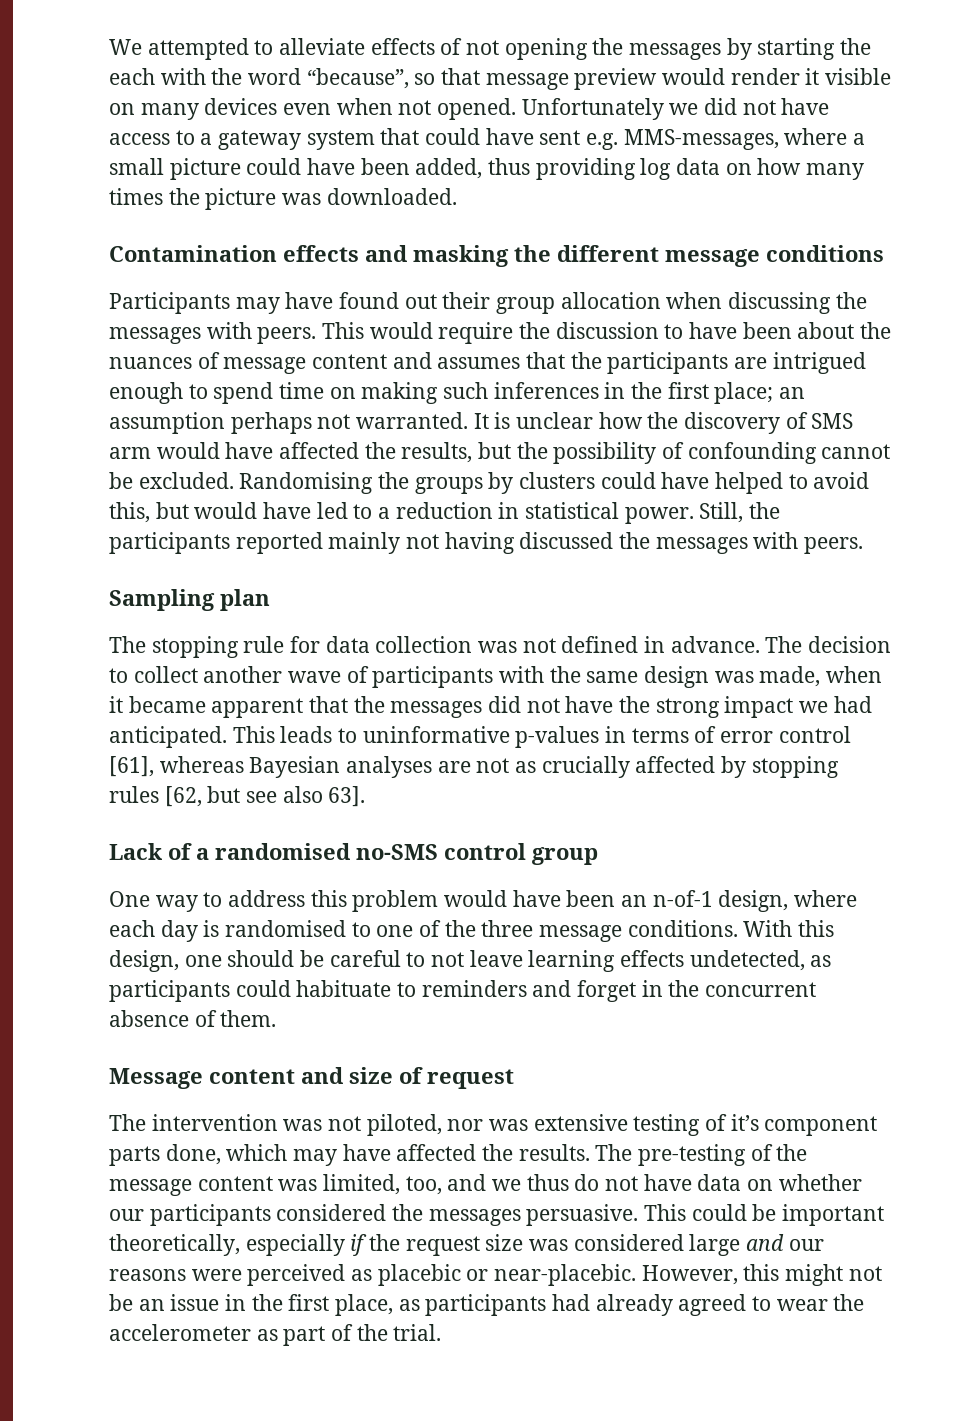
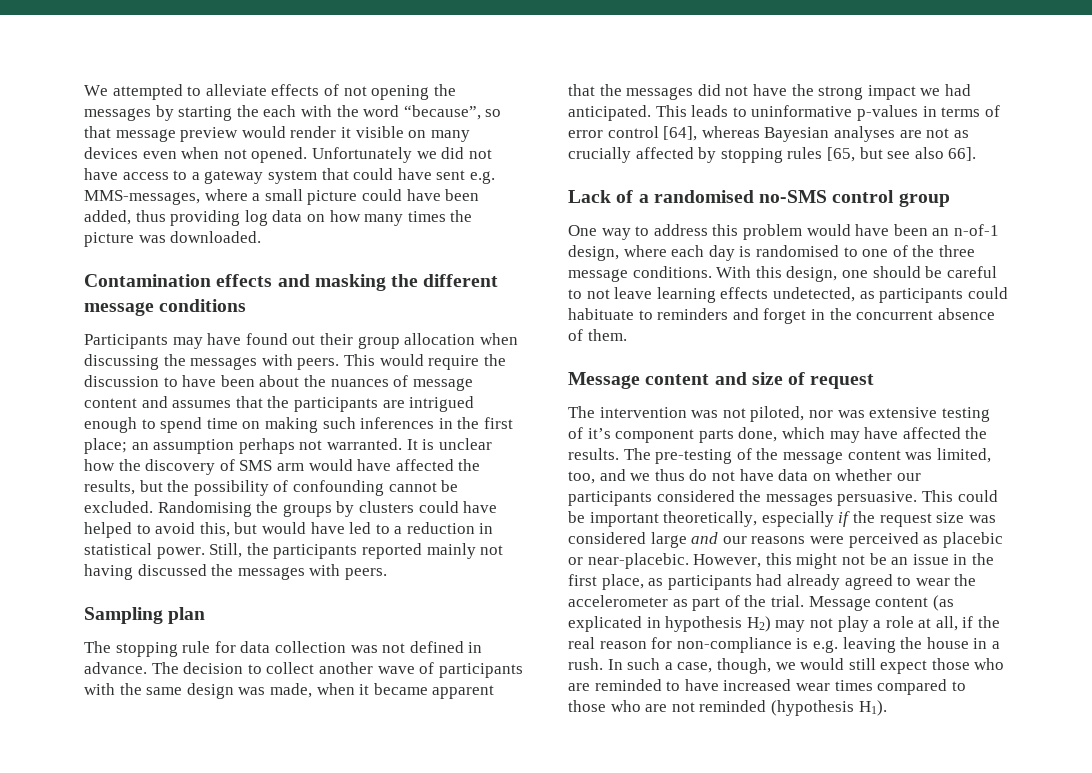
- This leads to uninformative p-values in terms of error control [61], whereas Bayesian analyses are not as crucially affected by stopping rules [62, but see also 63].
+ This leads to uninformative p-values in terms of error control [64], whereas Bayesian analyses are not as crucially affected by stopping rules [65, but see also 66].
+ Message content (as explicated in hypothesis H2) may not play a role at all, if the real reason for non-compliance is e.g. leaving the house in a rush. In such a case, though, we would still expect those who are reminded to have increased wear times compared to those who are not reminded (hypothesis H1).

